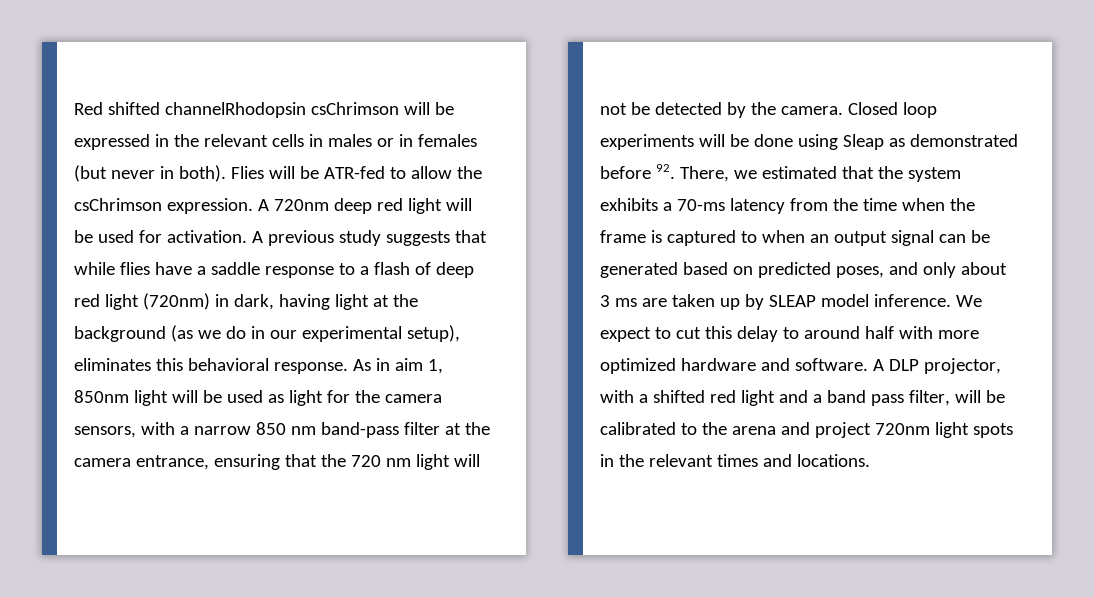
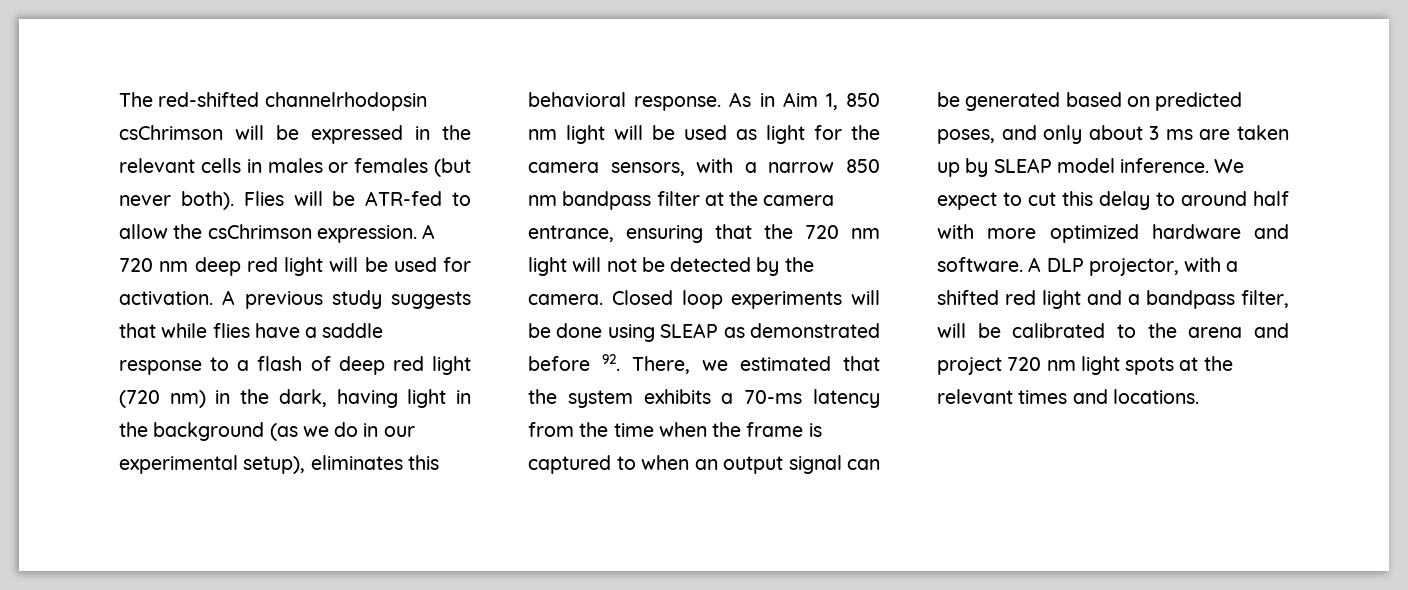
- Red shifted channelRhodopsin csChrimson will be expressed in the relevant cells in males or in females (but never in both).
+ The red-shifted channelrhodopsin csChrimson will be expressed in the relevant cells in males or females (but never both).
- A 720nm deep red light will be used for activation.
+ A 720 nm deep red light will be used for activation.
- A previous study suggests that while flies have a saddle response to a flash of deep red light (720nm) in dark, having light at the background (as we do in our experimental setup), eliminates this behavioral response.
+ A previous study suggests that while flies have a saddle response to a flash of deep red light (720 nm) in the dark, having light in the background (as we do in our experimental setup), eliminates this behavioral response.
- As in aim 1, 850nm light will be used as light for the camera sensors, with a narrow 850 nm band-pass filter at the camera entrance, ensuring that the 720 nm light will not be detected by the camera.
+ As in Aim 1, 850 nm light will be used as light for the camera sensors, with a narrow 850 nm bandpass filter at the camera entrance, ensuring that the 720 nm light will not be detected by the camera.
- Closed loop experiments will be done using Sleap as demonstrated before 92. There, we estimated that the system exhibits a 70-ms latency from the time when the frame is captured to when an output signal can be generated based on predicted poses, and only about 3 ms are taken up by SLEAP model inference.
+ Closed loop experiments will be done using SLEAP as demonstrated before 92. There, we estimated that the system exhibits a 70-ms latency from the time when the frame is captured to when an output signal can be generated based on predicted poses, and only about 3 ms are taken up by SLEAP model inference.
- A DLP projector, with a shifted red light and a band pass filter, will be calibrated to the arena and project 720nm light spots in the relevant times and locations.
+ A DLP projector, with a shifted red light and a bandpass filter, will be calibrated to the arena and project 720 nm light spots at the relevant times and locations.

